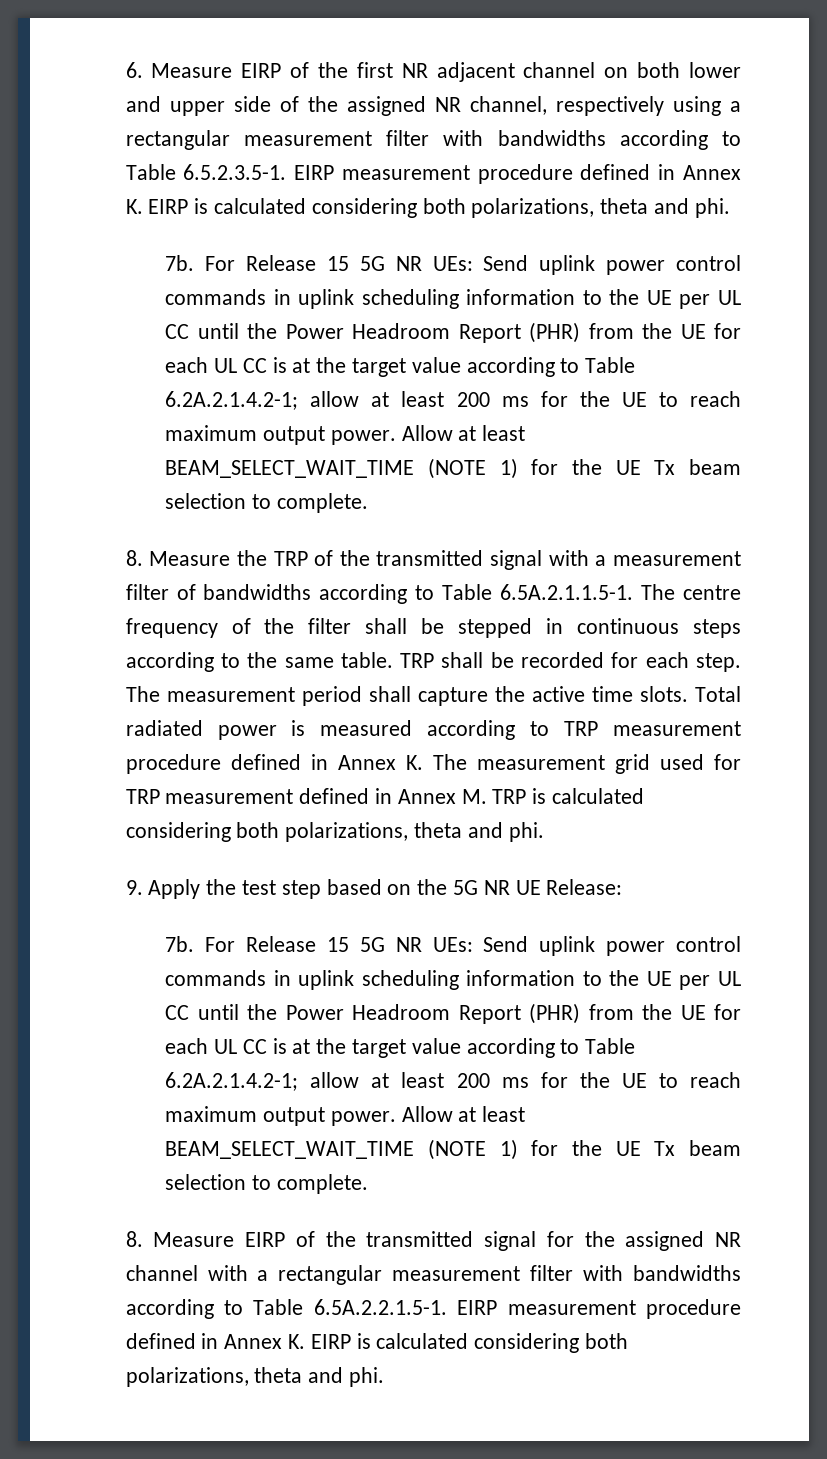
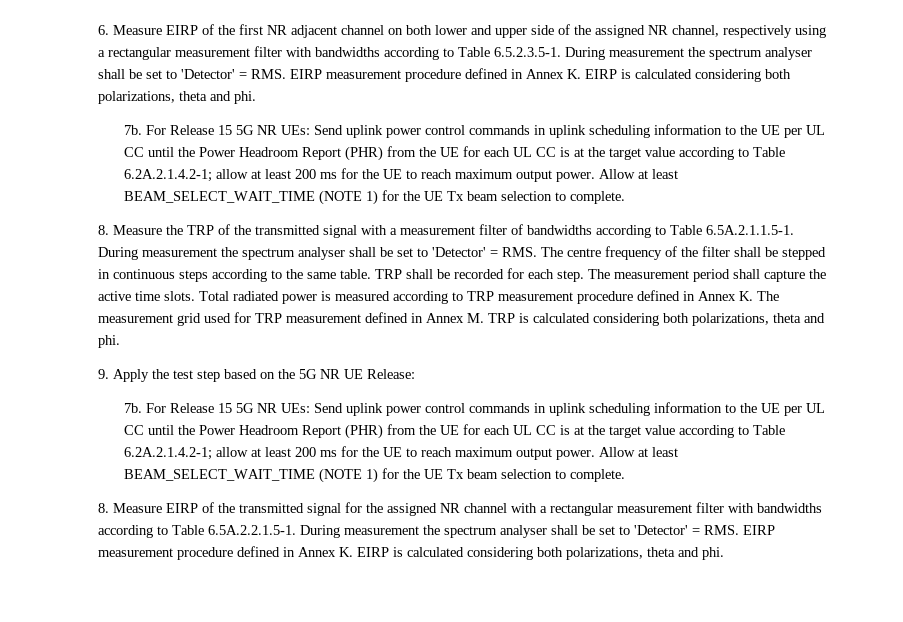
- 6. Measure EIRP of the first NR adjacent channel on both lower and upper side of the assigned NR channel, respectively using a rectangular measurement filter with bandwidths according to Table 6.5.2.3.5-1. EIRP measurement procedure defined in Annex K. EIRP is calculated considering both polarizations, theta and phi.
+ 6. Measure EIRP of the first NR adjacent channel on both lower and upper side of the assigned NR channel, respectively using a rectangular measurement filter with bandwidths according to Table 6.5.2.3.5-1. During measurement the spectrum analyser shall be set to 'Detector' = RMS. EIRP measurement procedure defined in Annex K. EIRP is calculated considering both polarizations, theta and phi.
- 8. Measure the TRP of the transmitted signal with a measurement filter of bandwidths according to Table 6.5A.2.1.1.5-1. The centre frequency of the filter shall be stepped in continuous steps according to the same table.
+ 8. Measure the TRP of the transmitted signal with a measurement filter of bandwidths according to Table 6.5A.2.1.1.5-1. During measurement the spectrum analyser shall be set to 'Detector' = RMS. The centre frequency of the filter shall be stepped in continuous steps according to the same table.
- 8. Measure EIRP of the transmitted signal for the assigned NR channel with a rectangular measurement filter with bandwidths according to Table 6.5A.2.2.1.5-1. EIRP measurement procedure defined in Annex K. EIRP is calculated considering both polarizations, theta and phi.
+ 8. Measure EIRP of the transmitted signal for the assigned NR channel with a rectangular measurement filter with bandwidths according to Table 6.5A.2.2.1.5-1. During measurement the spectrum analyser shall be set to 'Detector' = RMS. EIRP measurement procedure defined in Annex K. EIRP is calculated considering both polarizations, theta and phi.

